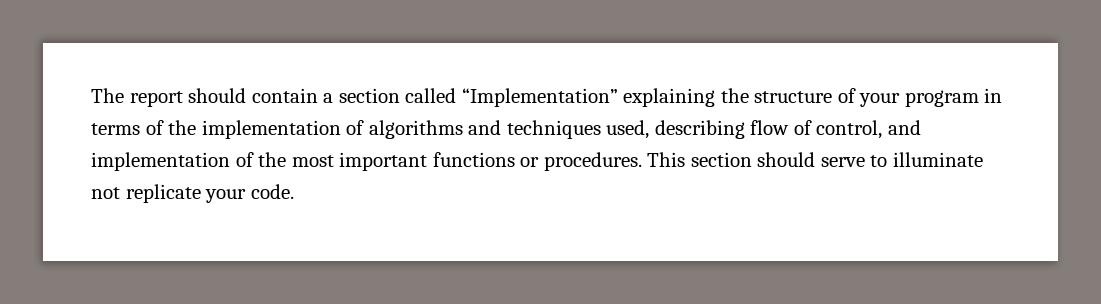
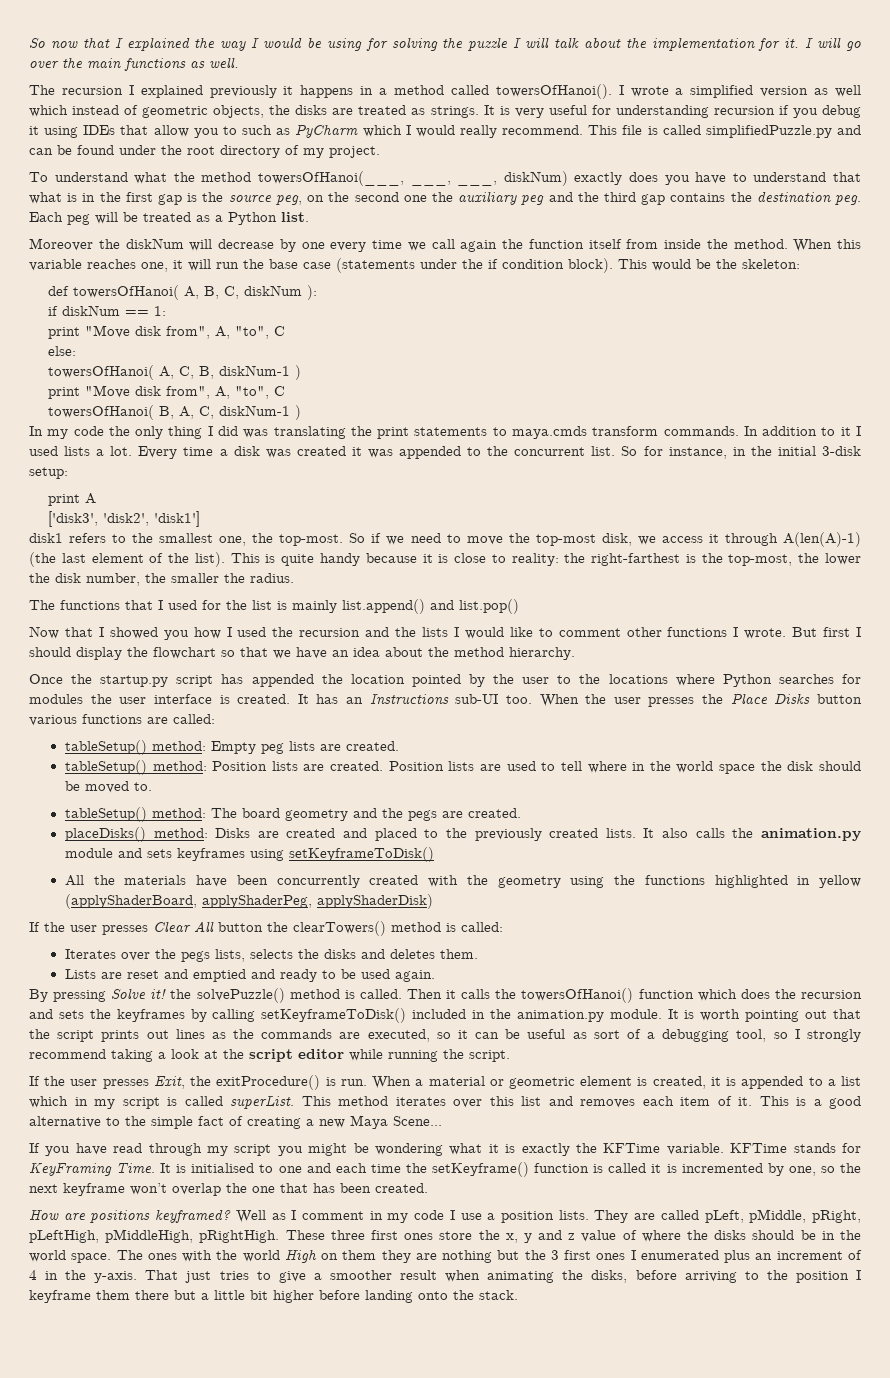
- The report should contain a section called “Implementation” explaining the structure of your program in terms of the implementation of algorithms and techniques used, describing flow of control, and implementation of the most important functions or procedures. This section should serve to illuminate not replicate your code.
+ So now that I explained the way I would be using for solving the puzzle I will talk about the implementation for it. I will go over the main functions as well.
+ The recursion I explained previously it happens in a method called towersOfHanoi(). I wrote a simplified version as well which instead of geometric objects, the disks are treated as strings. It is very useful for understanding recursion if you debug it using IDEs that allow you to such as PyCharm which I would really recommend. This file is called simplifiedPuzzle.py and can be found under the root directory of my project.
+ To understand what the method towersOfHanoi(___, ___, ___, diskNum) exactly does you have to understand that what is in the first gap is the source peg, on the second one the auxiliary peg and the third gap contains the destination peg. Each peg will be treated as a Python list.
+ Moreover the diskNum will decrease by one every time we call again the function itself from inside the method. When this variable reaches one, it will run the base case (statements under the if condition block). This would be the skeleton:
+ def towersOfHanoi( A, B, C, diskNum ):
+ if diskNum == 1:
+ print "Move disk from", A, "to", C
+ else:
+ towersOfHanoi( A, C, B, diskNum-1 )
+ print "Move disk from", A, "to", C
+ towersOfHanoi( B, A, C, diskNum-1 )
+ In my code the only thing I did was translating the print statements to maya.cmds transform commands. In addition to it I used lists a lot. Every time a disk was created it was appended to the concurrent list. So for instance, in the initial 3-disk setup:
+ print A
+ ['disk3', 'disk2', 'disk1']
+ disk1 refers to the smallest one, the top-most. So if we need to move the top-most disk, we access it through A(len(A)-1) (the last element of the list). This is quite handy because it is close to reality: the right-farthest is the top-most, the lower the disk number, the smaller the radius.
+ The functions that I used for the list is mainly list.append() and list.pop()
+ Now that I showed you how I used the recursion and the lists I would like to comment other functions I wrote. But first I should display the flowchart so that we have an idea about the method hierarchy.
+ Once the startup.py script has appended the location pointed by the user to the locations where Python searches for modules the user interface is created. It has an Instructions sub-UI too. When the user presses the Place Disks button various functions are called:
+ tableSetup() method: Empty peg lists are created.
+ tableSetup() method: Position lists are created. Position lists are used to tell where in the world space the disk should be moved to.
+ tableSetup() method: The board geometry and the pegs are created.
+ placeDisks() method: Disks are created and placed to the previously created lists. It also calls the animation.py module and sets keyframes using setKeyframeToDisk()
+ All the materials have been concurrently created with the geometry using the functions highlighted in yellow (applyShaderBoard, applyShaderPeg, applyShaderDisk)
+ If the user presses Clear All button the clearTowers() method is called:
+ Iterates over the pegs lists, selects the disks and deletes them.
+ Lists are reset and emptied and ready to be used again.
+ By pressing Solve it! the solvePuzzle() method is called. Then it calls the towersOfHanoi() function which does the recursion and sets the keyframes by calling setKeyframeToDisk() included in the animation.py module. It is worth pointing out that the script prints out lines as the commands are executed, so it can be useful as sort of a debugging tool, so I strongly recommend taking a look at the script editor while running the script.
+ If the user presses Exit, the exitProcedure() is run. When a material or geometric element is created, it is appended to a list which in my script is called superList. This method iterates over this list and removes each item of it. This is a good alternative to the simple fact of creating a new Maya Scene...
+ If you have read through my script you might be wondering what it is exactly the KFTime variable. KFTime stands for KeyFraming Time. It is initialised to one and each time the setKeyframe() function is called it is incremented by one, so the next keyframe won’t overlap the one that has been created.
+ How are positions keyframed? Well as I comment in my code I use a position lists. They are called pLeft, pMiddle, pRight, pLeftHigh, pMiddleHigh, pRightHigh. These three first ones store the x, y and z value of where the disks should be in the world space. The ones with the world High on them they are nothing but the 3 first ones I enumerated plus an increment of 4 in the y-axis. That just tries to give a smoother result when animating the disks, before arriving to the position I keyframe them there but a little bit higher before landing onto the stack.

